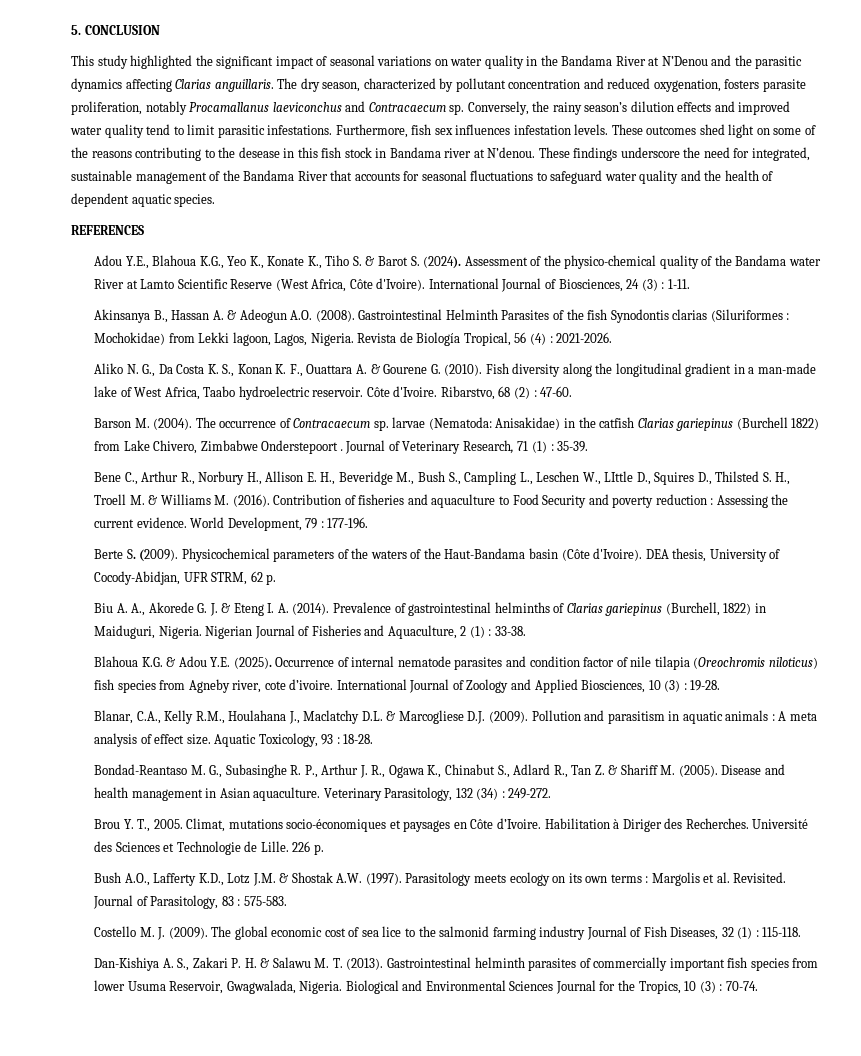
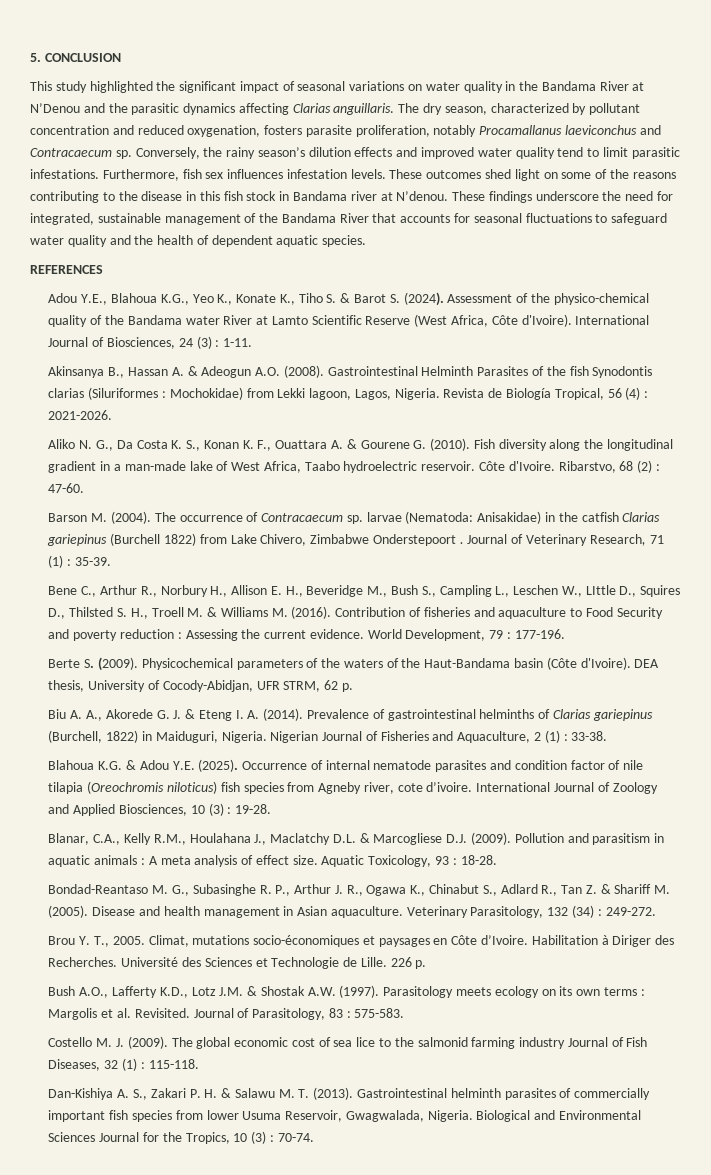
- These outcomes shed light on some of the reasons contributing to the desease in this fish stock in Bandama river at N’denou.
+ These outcomes shed light on some of the reasons contributing to the disease in this fish stock in Bandama river at N’denou.

